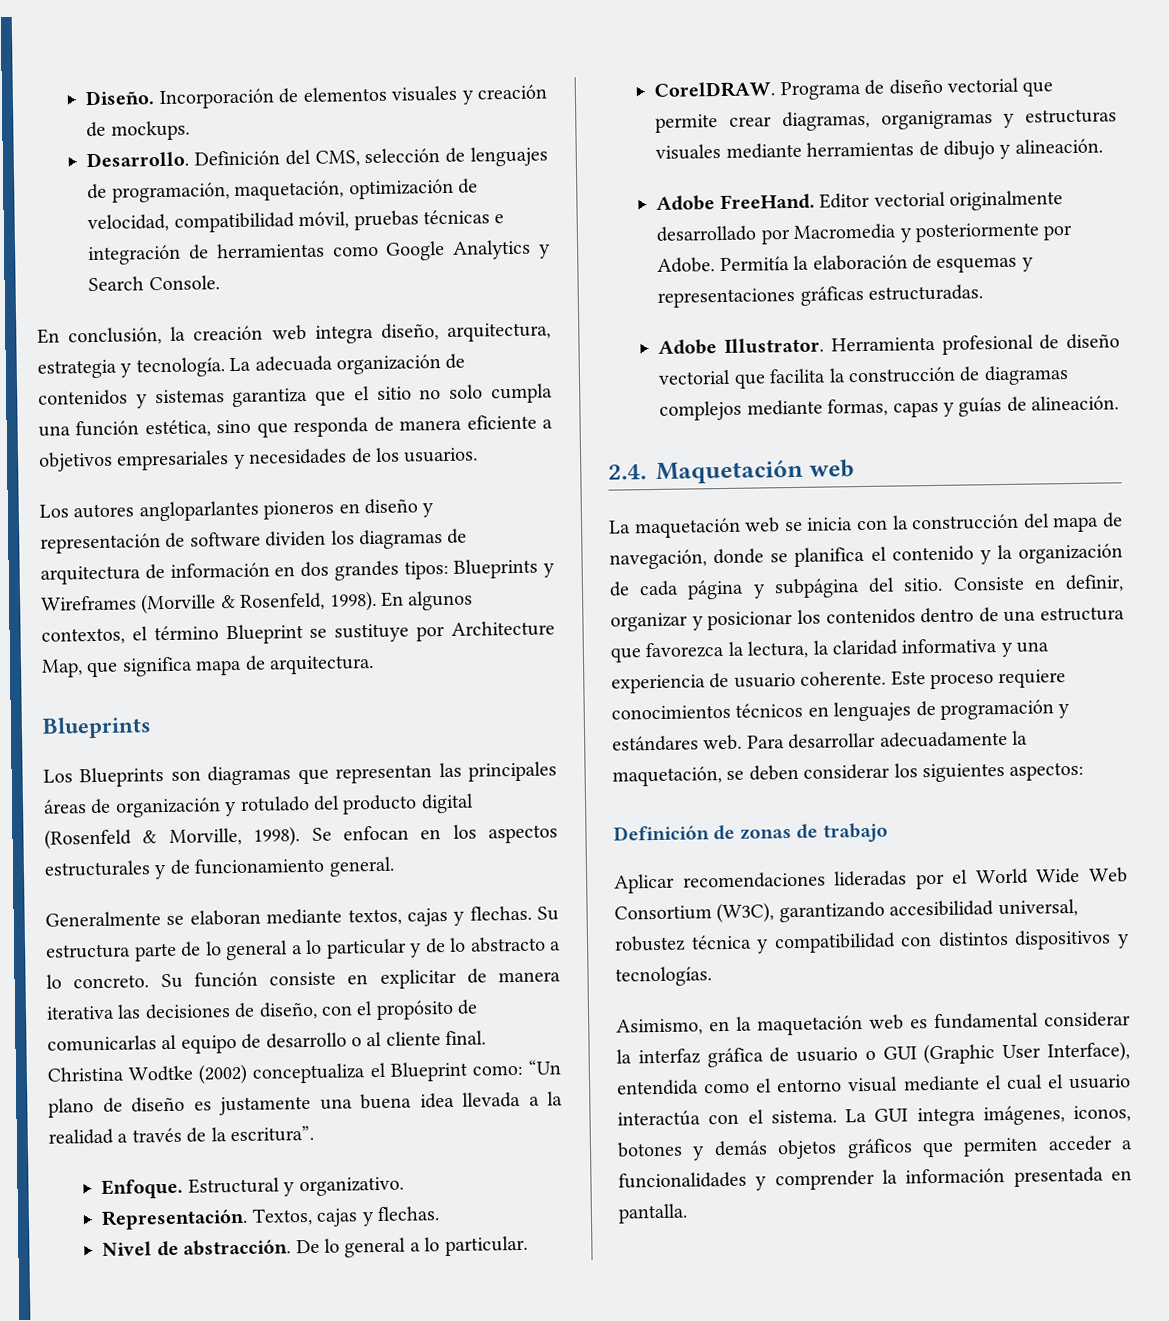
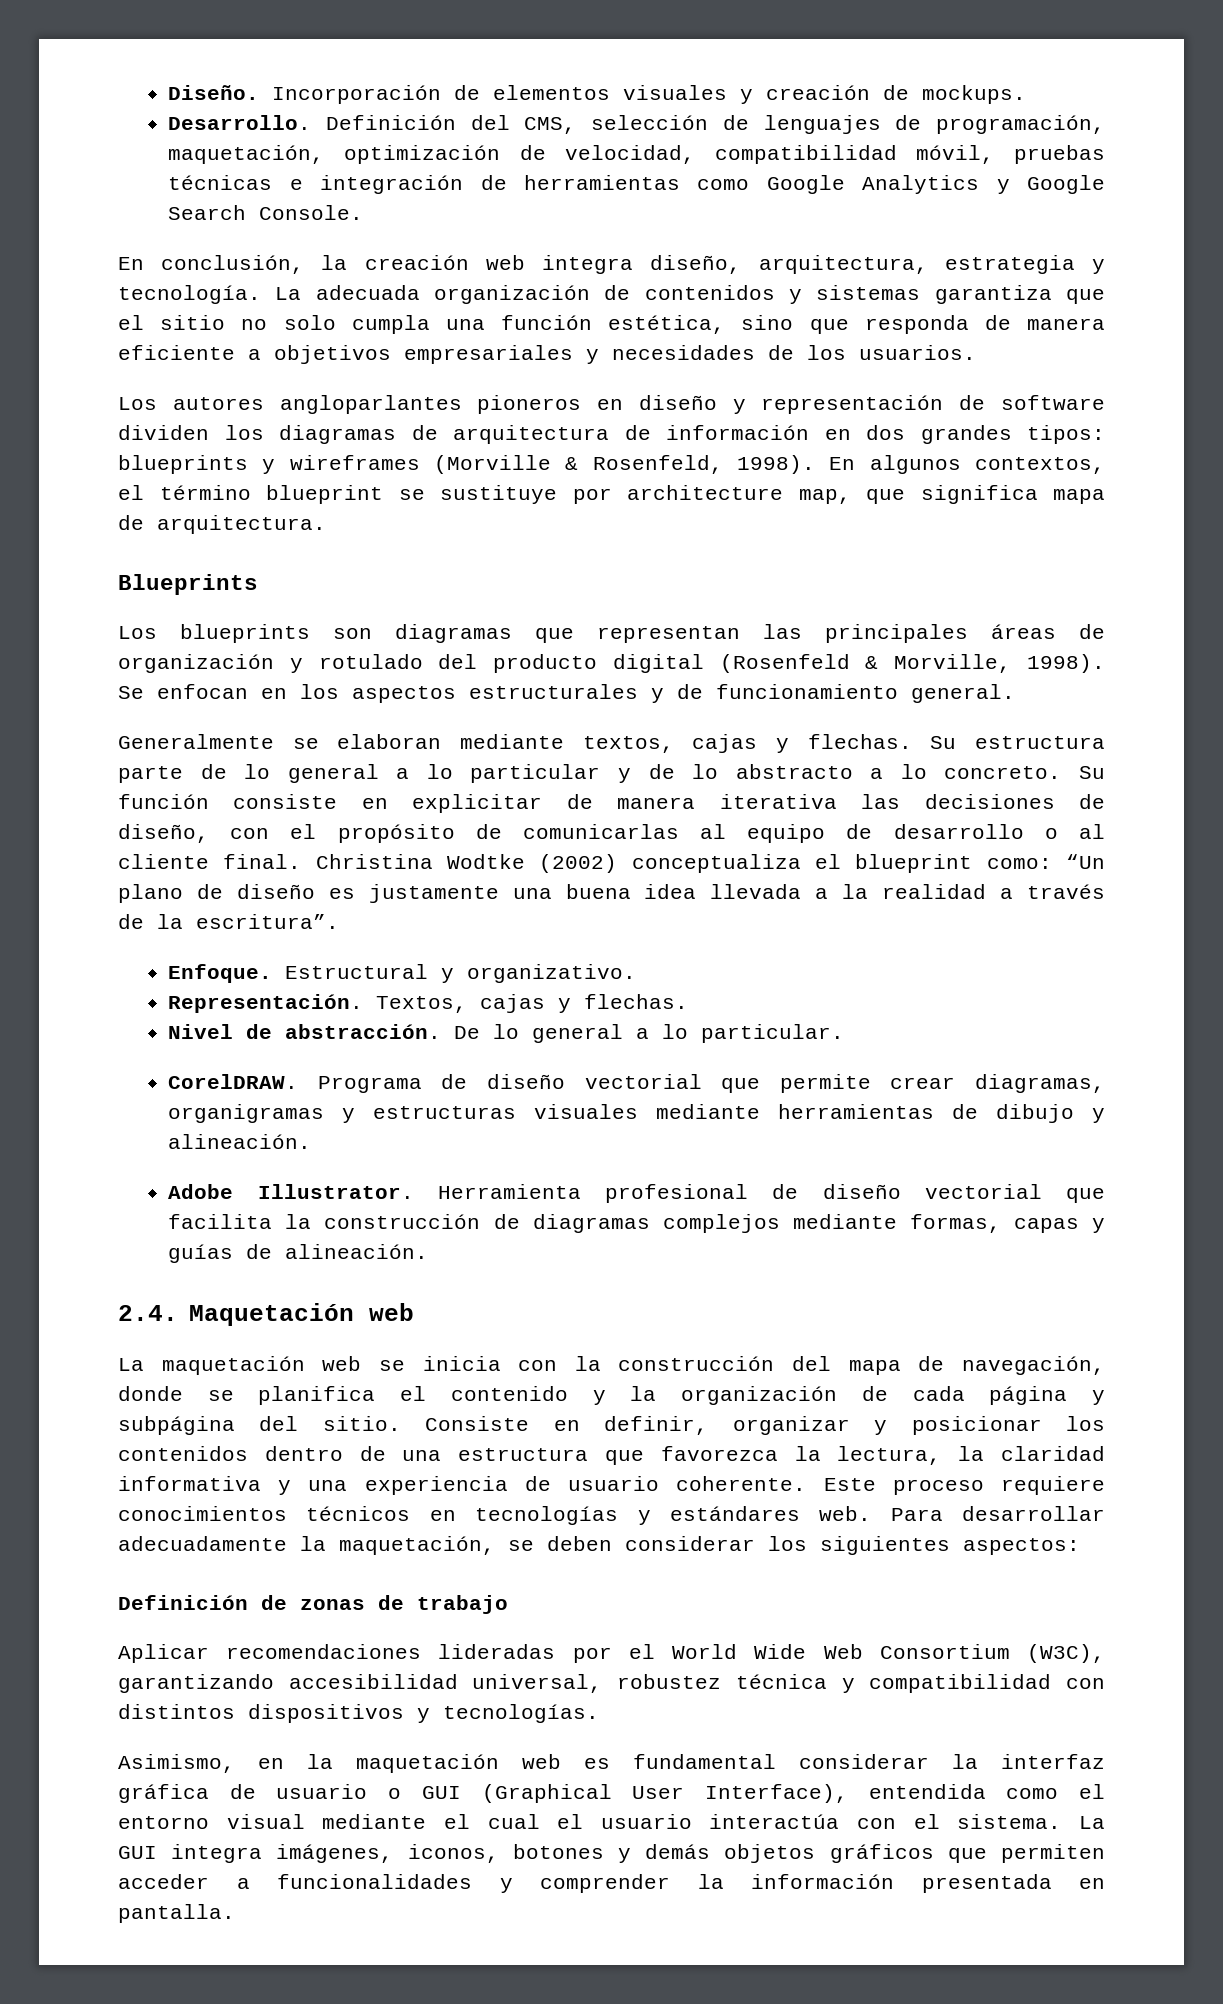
- Definición del CMS, selección de lenguajes de programación, maquetación, optimización de velocidad, compatibilidad móvil, pruebas técnicas e integración de herramientas como Google Analytics y Search Console.
+ Definición del CMS, selección de lenguajes de programación, maquetación, optimización de velocidad, compatibilidad móvil, pruebas técnicas e integración de herramientas como Google Analytics y Google Search Console.
- Los autores angloparlantes pioneros en diseño y representación de software dividen los diagramas de arquitectura de información en dos grandes tipos: Blueprints y Wireframes (Morville & Rosenfeld, 1998).
+ Los autores angloparlantes pioneros en diseño y representación de software dividen los diagramas de arquitectura de información en dos grandes tipos: blueprints y wireframes (Morville & Rosenfeld, 1998).
- En algunos contextos, el término Blueprint se sustituye por Architecture Map, que significa mapa de arquitectura.
+ En algunos contextos, el término blueprint se sustituye por architecture map, que significa mapa de arquitectura.
- Los Blueprints son diagramas que representan las principales áreas de organización y rotulado del producto digital (Rosenfeld & Morville, 1998).
+ Los blueprints son diagramas que representan las principales áreas de organización y rotulado del producto digital (Rosenfeld & Morville, 1998).
- Christina Wodtke (2002) conceptualiza el Blueprint como: “Un plano de diseño es justamente una buena idea llevada a la realidad a través de la escritura”.
+ Christina Wodtke (2002) conceptualiza el blueprint como: “Un plano de diseño es justamente una buena idea llevada a la realidad a través de la escritura”.
- Adobe FreeHand. Editor vectorial originalmente desarrollado por Macromedia y posteriormente por Adobe. Permitía la elaboración de esquemas y representaciones gráficas estructuradas.
- Este proceso requiere conocimientos técnicos en lenguajes de programación y estándares web.
+ Este proceso requiere conocimientos técnicos en tecnologías y estándares web.
- Asimismo, en la maquetación web es fundamental considerar la interfaz gráfica de usuario o GUI (Graphic User Interface), entendida como el entorno visual mediante el cual el usuario interactúa con el sistema.
+ Asimismo, en la maquetación web es fundamental considerar la interfaz gráfica de usuario o GUI (Graphical User Interface), entendida como el entorno visual mediante el cual el usuario interactúa con el sistema.

